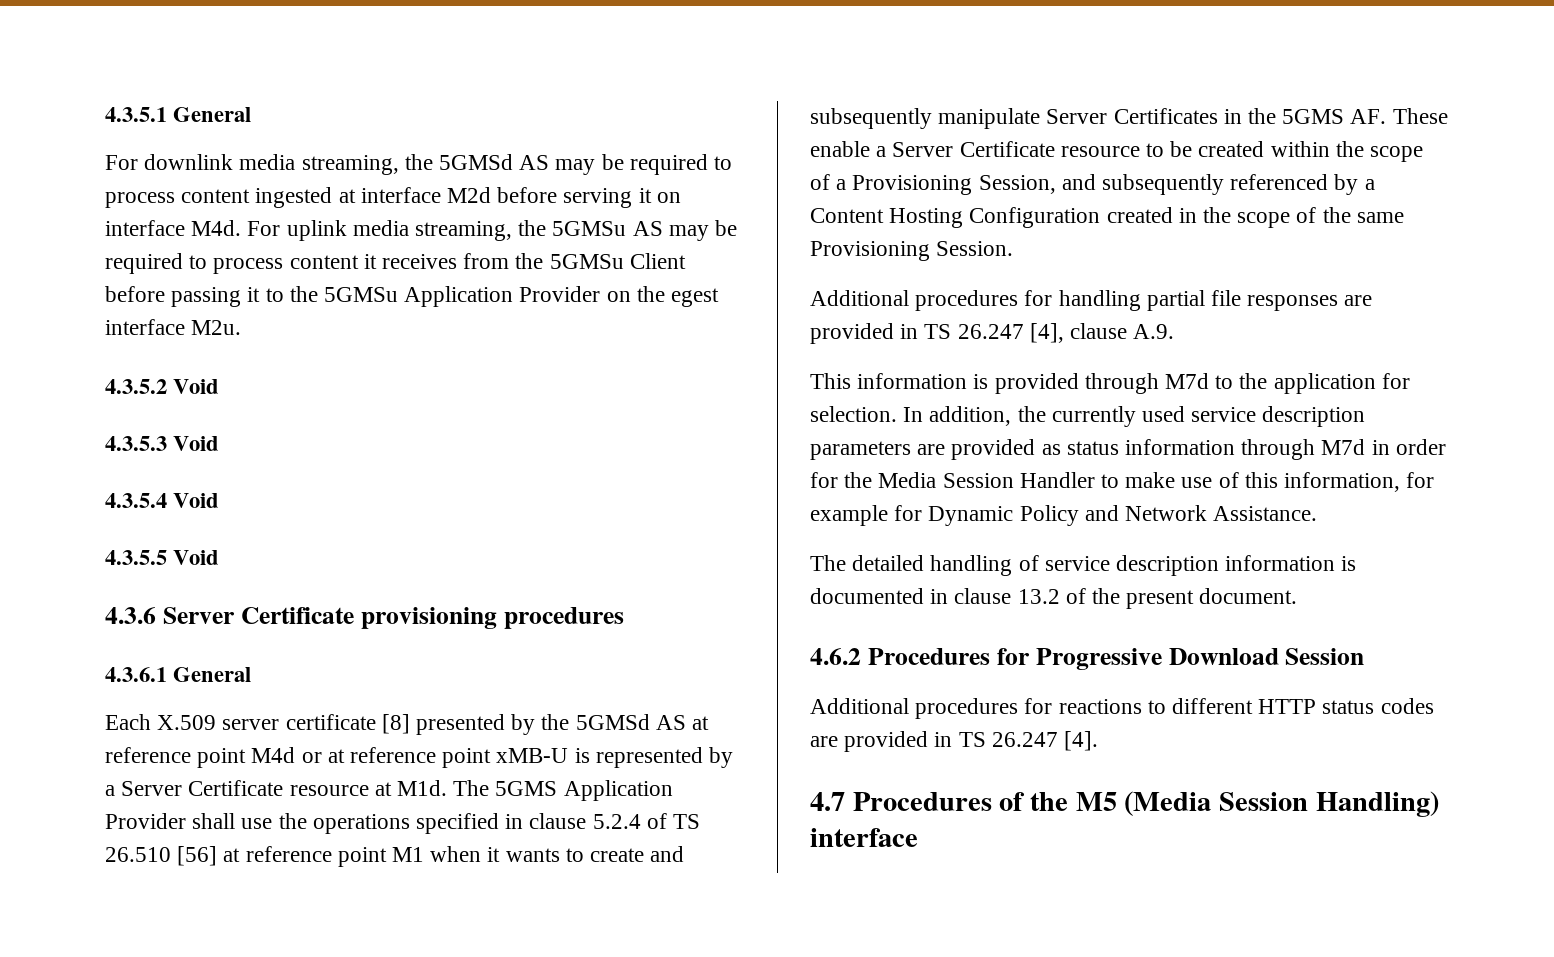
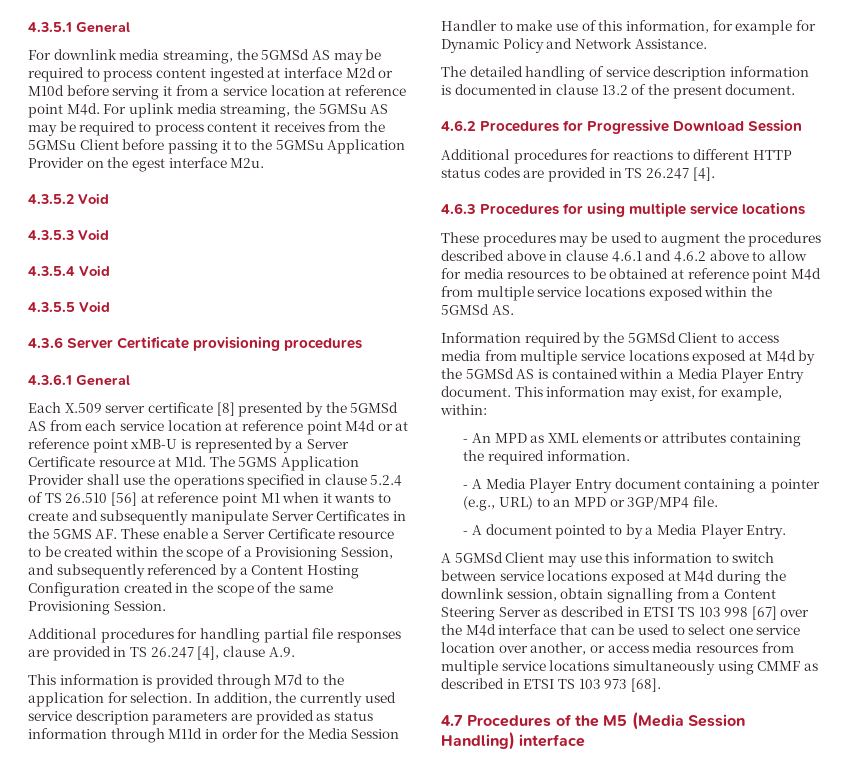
- For downlink media streaming, the 5GMSd AS may be required to process content ingested at interface M2d before serving it on interface M4d. For uplink media streaming, the 5GMSu AS may be required to process content it receives from the 5GMSu Client before passing it to the 5GMSu Application Provider on the egest interface M2u.
+ For downlink media streaming, the 5GMSd AS may be required to process content ingested at interface M2d or M10d before serving it from a service location at reference point M4d. For uplink media streaming, the 5GMSu AS may be required to process content it receives from the 5GMSu Client before passing it to the 5GMSu Application Provider on the egest interface M2u.
- Each X.509 server certificate [8] presented by the 5GMSd AS at reference point M4d or at reference point xMB-U is represented by a Server Certificate resource at M1d. The 5GMS Application Provider shall use the operations specified in clause 5.2.4 of TS 26.510 [56] at reference point M1 when it wants to create and subsequently manipulate Server Certificates in the 5GMS AF. These enable a Server Certificate resource to be created within the scope of a Provisioning Session, and subsequently referenced by a Content Hosting Configuration created in the scope of the same Provisioning Session.
+ Each X.509 server certificate [8] presented by the 5GMSd AS from each service location at reference point M4d or at reference point xMB-U is represented by a Server Certificate resource at M1d. The 5GMS Application Provider shall use the operations specified in clause 5.2.4 of TS 26.510 [56] at reference point M1 when it wants to create and subsequently manipulate Server Certificates in the 5GMS AF. These enable a Server Certificate resource to be created within the scope of a Provisioning Session, and subsequently referenced by a Content Hosting Configuration created in the scope of the same Provisioning Session.
- In addition, the currently used service description parameters are provided as status information through M7d in order for the Media Session Handler to make use of this information, for example for Dynamic Policy and Network Assistance.
+ In addition, the currently used service description parameters are provided as status information through M11d in order for the Media Session Handler to make use of this information, for example for Dynamic Policy and Network Assistance.
+ 4.6.3 Procedures for using multiple service locations
+ These procedures may be used to augment the procedures described above in clause 4.6.1 and 4.6.2 above to allow for media resources to be obtained at reference point M4d from multiple service locations exposed within the 5GMSd AS.
+ Information required by the 5GMSd Client to access media from multiple service locations exposed at M4d by the 5GMSd AS is contained within a Media Player Entry document. This information may exist, for example, within:
+ - An MPD as XML elements or attributes containing the required information.
+ - A Media Player Entry document containing a pointer (e.g., URL) to an MPD or 3GP/MP4 file.
+ - A document pointed to by a Media Player Entry.
+ A 5GMSd Client may use this information to switch between service locations exposed at M4d during the downlink session, obtain signalling from a Content Steering Server as described in ETSI TS 103 998 [67] over the M4d interface that can be used to select one service location over another, or access media resources from multiple service locations simultaneously using CMMF as described in ETSI TS 103 973 [68].

